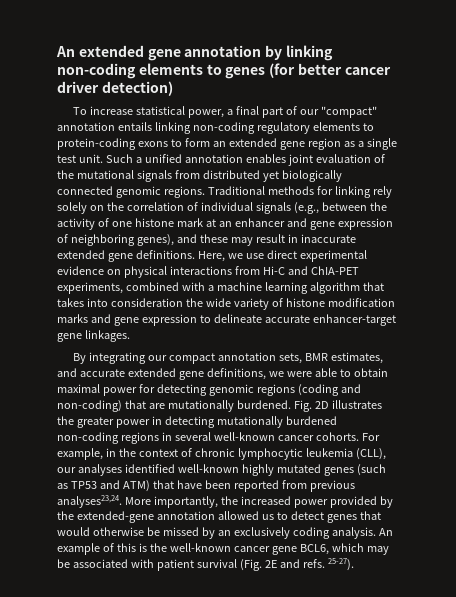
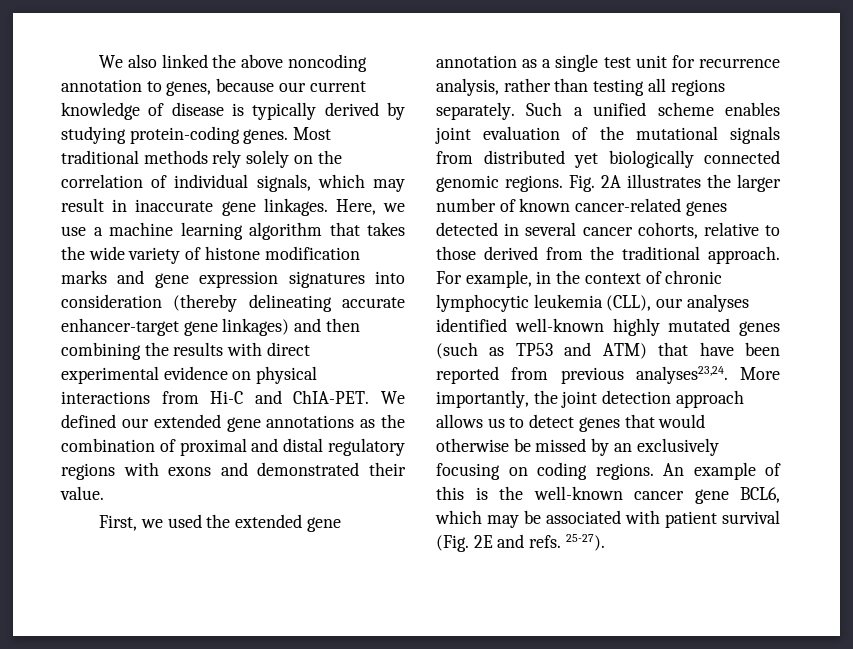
- An extended gene annotation by linking non-coding elements to genes (for better cancer driver detection)
- To increase statistical power, a final part of our "compact" annotation entails linking non-coding regulatory elements to protein-coding exons to form an extended gene region as a single test unit.
+ We also linked the above noncoding annotation to genes, because our current knowledge of disease is typically derived by studying protein-coding genes. Most traditional methods rely solely on the correlation of individual signals, which may result in inaccurate gene linkages. Here, we use a machine learning algorithm that takes the wide variety of histone modification marks and gene expression signatures into consideration (thereby delineating accurate enhancer-target gene linkages) and then combining the results with direct experimental evidence on physical interactions from Hi-C and ChIA-PET. We defined our extended gene annotations as the combination of proximal and distal regulatory regions with exons and demonstrated their value.
+ First, we used the extended gene annotation as a single test unit for recurrence analysis, rather than testing all regions separately.
- Such a unified annotation enables joint evaluation of the mutational signals from distributed yet biologically connected genomic regions.
+ Such a unified scheme enables joint evaluation of the mutational signals from distributed yet biologically connected genomic regions.
- Traditional methods for linking rely solely on the correlation of individual signals (e.g., between the activity of one histone mark at an enhancer and gene expression of neighboring genes), and these may result in inaccurate extended gene definitions. Here, we use direct experimental evidence on physical interactions from Hi-C and ChIA-PET experiments, combined with a machine learning algorithm that takes into consideration the wide variety of histone modification marks and gene expression to delineate accurate enhancer-target gene linkages.
- By integrating our compact annotation sets, BMR estimates, and accurate extended gene definitions, we were able to obtain maximal power for detecting genomic regions (coding and non-coding) that are mutationally burdened. Fig. 2D illustrates the greater power in detecting mutationally burdened non-coding regions in several well-known cancer cohorts.
+ Fig. 2A illustrates the larger number of known cancer-related genes detected in several cancer cohorts, relative to those derived from the traditional approach.
- More importantly, the increased power provided by the extended-gene annotation allowed us to detect genes that would otherwise be missed by an exclusively coding analysis.
+ More importantly, the joint detection approach allows us to detect genes that would otherwise be missed by an exclusively focusing on coding regions.

